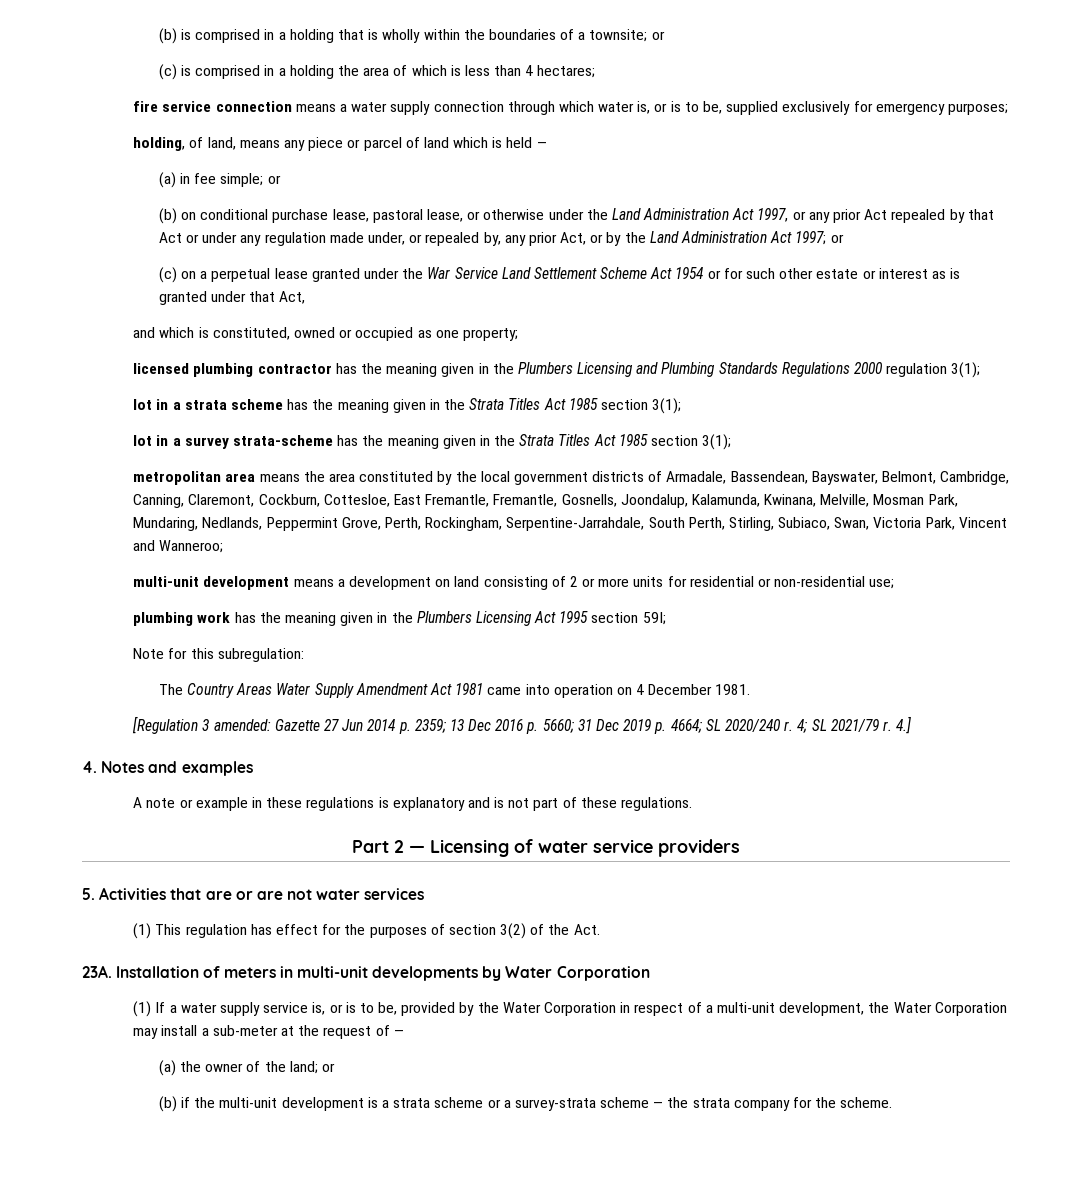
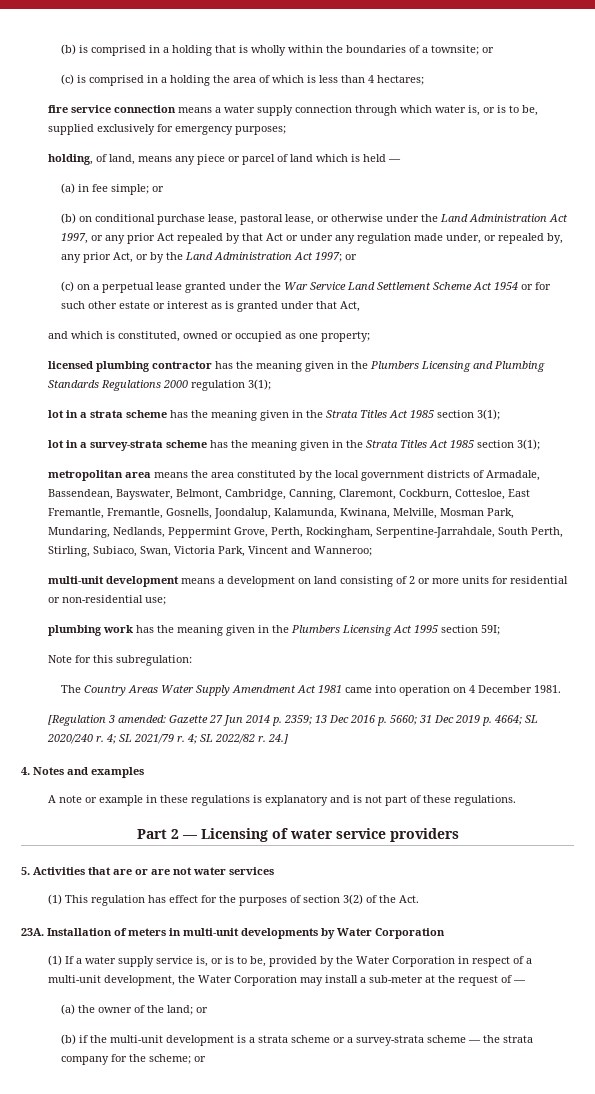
- lot in a survey strata-scheme has the meaning given in the Strata Titles Act 1985 section 3(1);
+ lot in a survey-strata scheme has the meaning given in the Strata Titles Act 1985 section 3(1);
- 4.]
+ 4; SL 2022/82 r. 24.]
- (b) if the multi-unit development is a strata scheme or a survey-strata scheme — the strata company for the scheme.
+ (b) if the multi-unit development is a strata scheme or a survey-strata scheme — the strata company for the scheme; or

